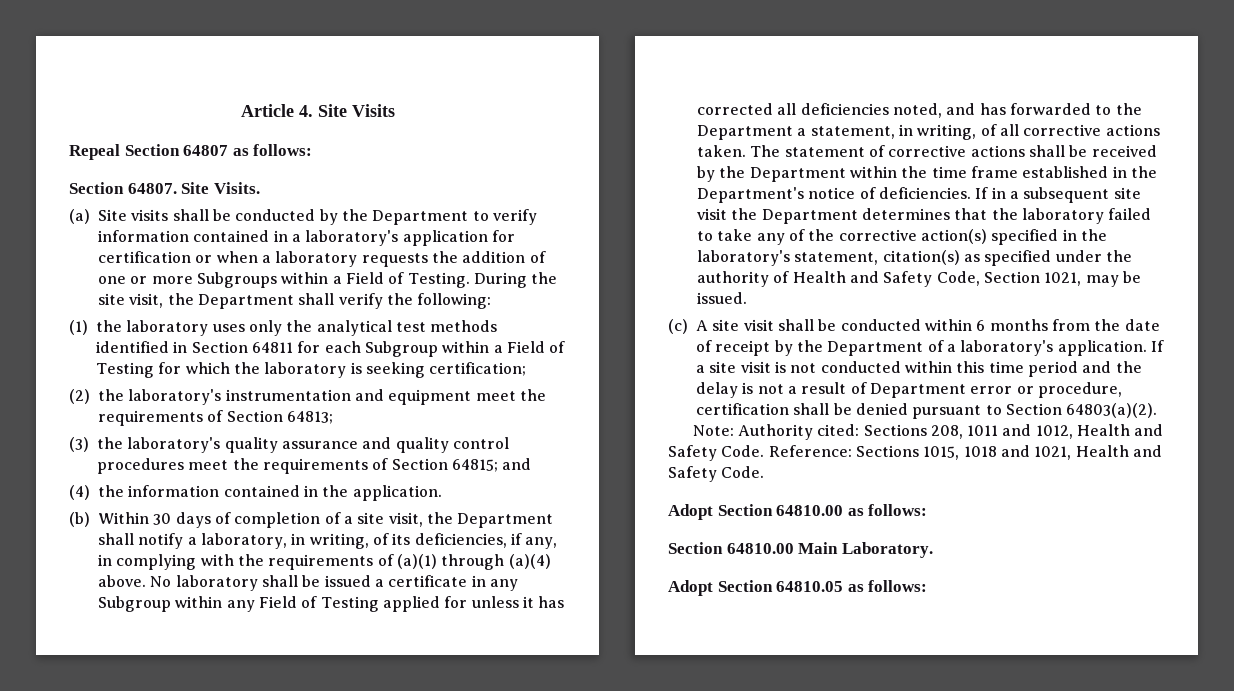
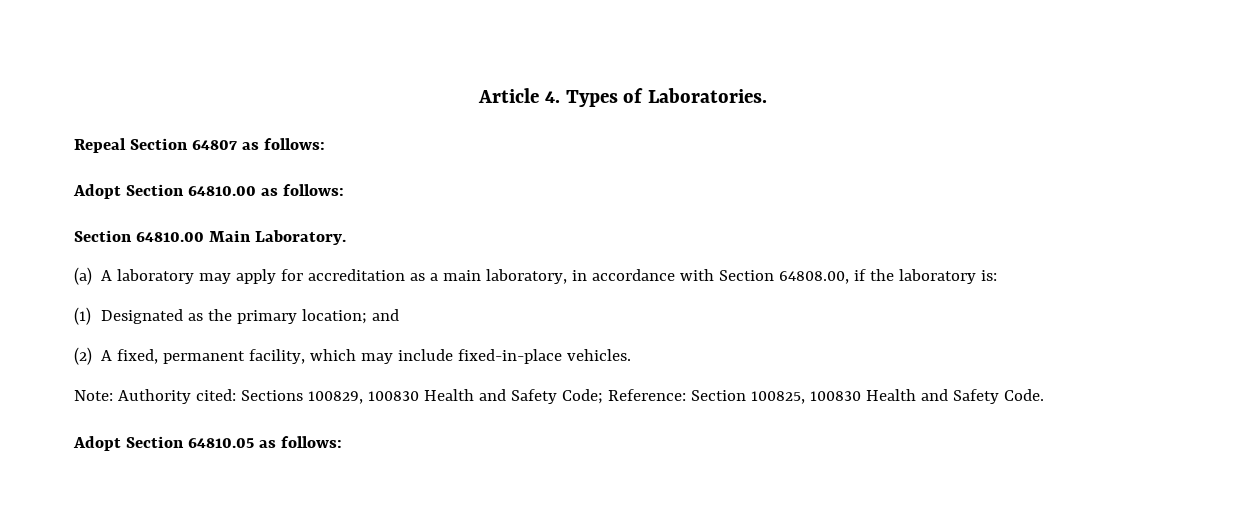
- Article 4. Site Visits
+ Article 4. Types of Laboratories.
- Section 64807. Site Visits.
- (a) Site visits shall be conducted by the Department to verify information contained in a laboratory's application for certification or when a laboratory requests the addition of one or more Subgroups within a Field of Testing. During the site visit, the Department shall verify the following:
- (1) the laboratory uses only the analytical test methods identified in Section 64811 for each Subgroup within a Field of Testing for which the laboratory is seeking certification;
- (2) the laboratory's instrumentation and equipment meet the requirements of Section 64813;
- (3) the laboratory's quality assurance and quality control procedures meet the requirements of Section 64815; and
- (4) the information contained in the application.
- (b) Within 30 days of completion of a site visit, the Department shall notify a laboratory, in writing, of its deficiencies, if any, in complying with the requirements of (a)(1) through (a)(4) above. No laboratory shall be issued a certificate in any Subgroup within any Field of Testing applied for unless it has corrected all deficiencies noted, and has forwarded to the Department a statement, in writing, of all corrective actions taken. The statement of corrective actions shall be received by the Department within the time frame established in the Department's notice of deficiencies. If in a subsequent site visit the Department determines that the laboratory failed to take any of the corrective action(s) specified in the laboratory's statement, citation(s) as specified under the authority of Health and Safety Code, Section 1021, may be issued.
- (c) A site visit shall be conducted within 6 months from the date of receipt by the Department of a laboratory's application. If a site visit is not conducted within this time period and the delay is not a result of Department error or procedure, certification shall be denied pursuant to Section 64803(a)(2).
- Note: Authority cited: Sections 208, 1011 and 1012, Health and Safety Code. Reference: Sections 1015, 1018 and 1021, Health and Safety Code.
+ (a) A laboratory may apply for accreditation as a main laboratory, in accordance with Section 64808.00, if the laboratory is:
+ (1) Designated as the primary location; and
+ (2) A fixed, permanent facility, which may include fixed-in-place vehicles.
+ Note: Authority cited: Sections 100829, 100830 Health and Safety Code; Reference: Section 100825, 100830 Health and Safety Code.

